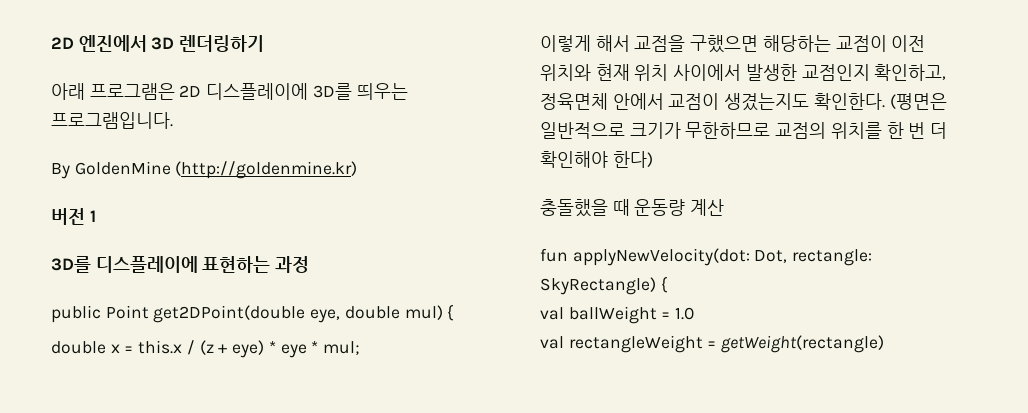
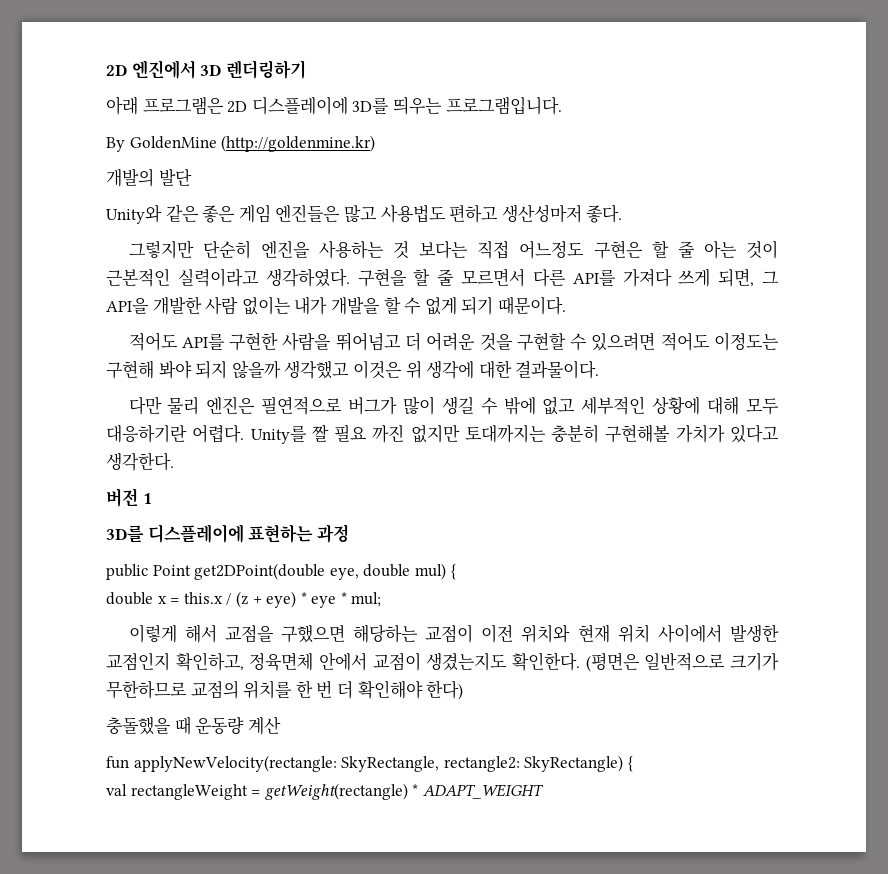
+ 개발의 발단
+ Unity와 같은 좋은 게임 엔진들은 많고 사용법도 편하고 생산성마저 좋다.
+ 그렇지만 단순히 엔진을 사용하는 것 보다는 직접 어느정도 구현은 할 줄 아는 것이 근본적인 실력이라고 생각하였다. 구현을 할 줄 모르면서 다른 API를 가져다 쓰게 되면, 그 API을 개발한 사람 없이는 내가 개발을 할 수 없게 되기 때문이다.
+ 적어도 API를 구현한 사람을 뛰어넘고 더 어려운 것을 구현할 수 있으려면 적어도 이정도는 구현해 봐야 되지 않을까 생각했고 이것은 위 생각에 대한 결과물이다.
+ 다만 물리 엔진은 필연적으로 버그가 많이 생길 수 밖에 없고 세부적인 상황에 대해 모두 대응하기란 어렵다. Unity를 짤 필요 까진 없지만 토대까지는 충분히 구현해볼 가치가 있다고 생각한다.
- fun applyNewVelocity(dot: Dot, rectangle: SkyRectangle) {
+ fun applyNewVelocity(rectangle: SkyRectangle, rectangle2: SkyRectangle) {
- val ballWeight = 1.0
- val rectangleWeight = getWeight(rectangle)
+ val rectangleWeight = getWeight(rectangle) * ADAPT_WEIGHT

